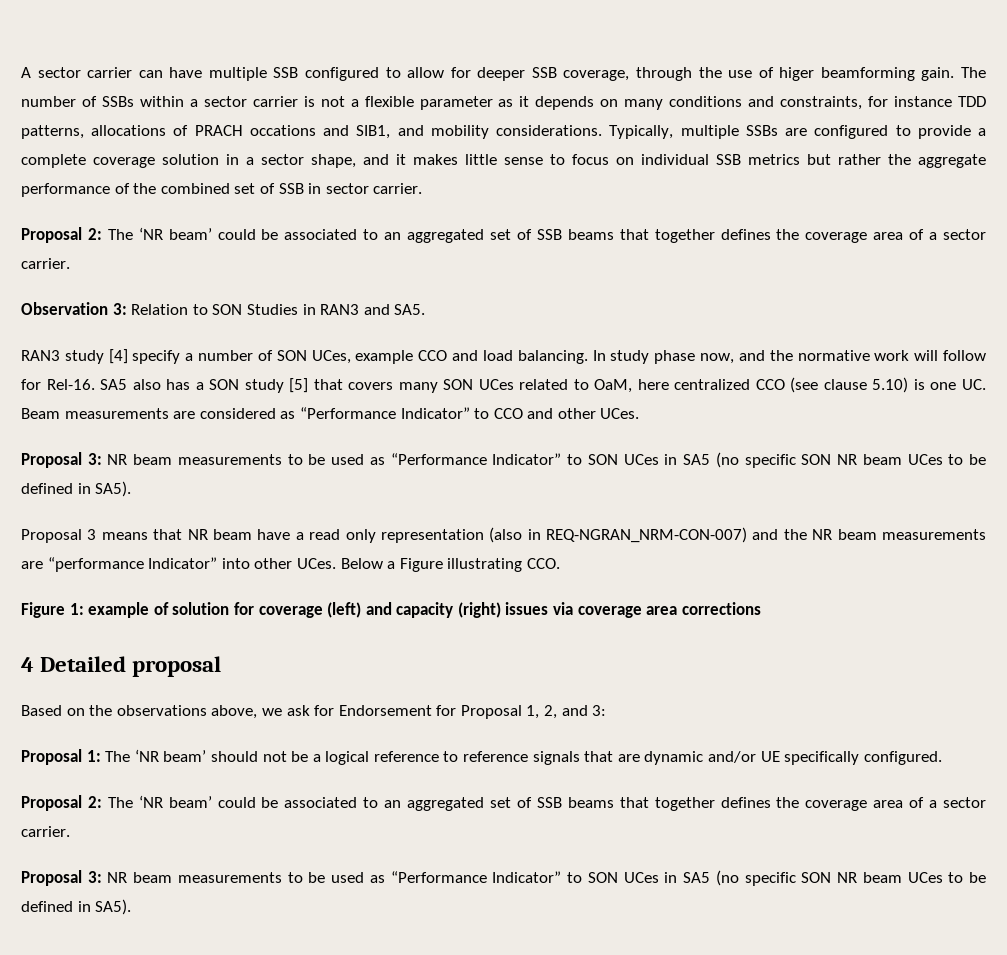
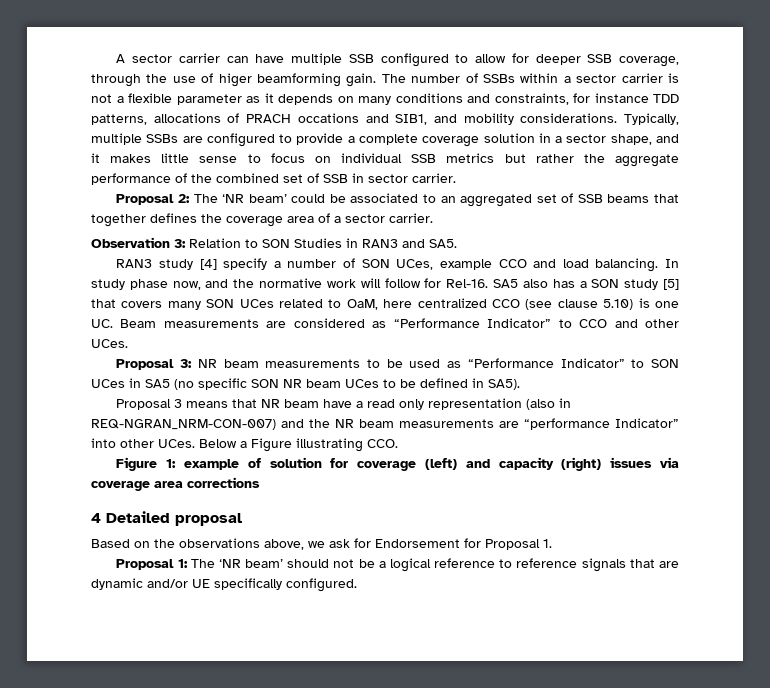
- Based on the observations above, we ask for Endorsement for Proposal 1, 2, and 3:
+ Based on the observations above, we ask for Endorsement for Proposal 1.
  Proposal 1: The ‘NR beam’ should not be a logical reference to reference signals that are dynamic and/or UE specifically configured.
- Proposal 2: The ‘NR beam’ could be associated to an aggregated set of SSB beams that together defines the coverage area of a sector carrier.
- Proposal 3: NR beam measurements to be used as “Performance Indicator” to SON UCes in SA5 (no specific SON NR beam UCes to be defined in SA5).

